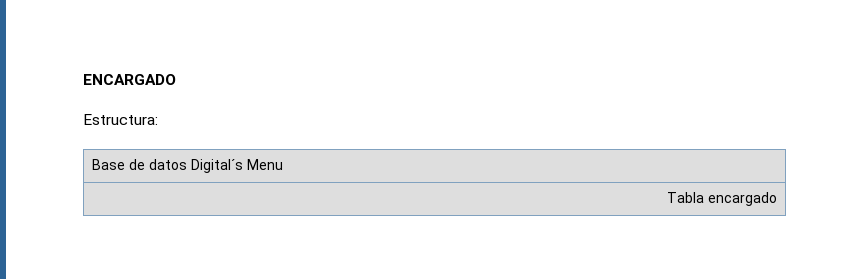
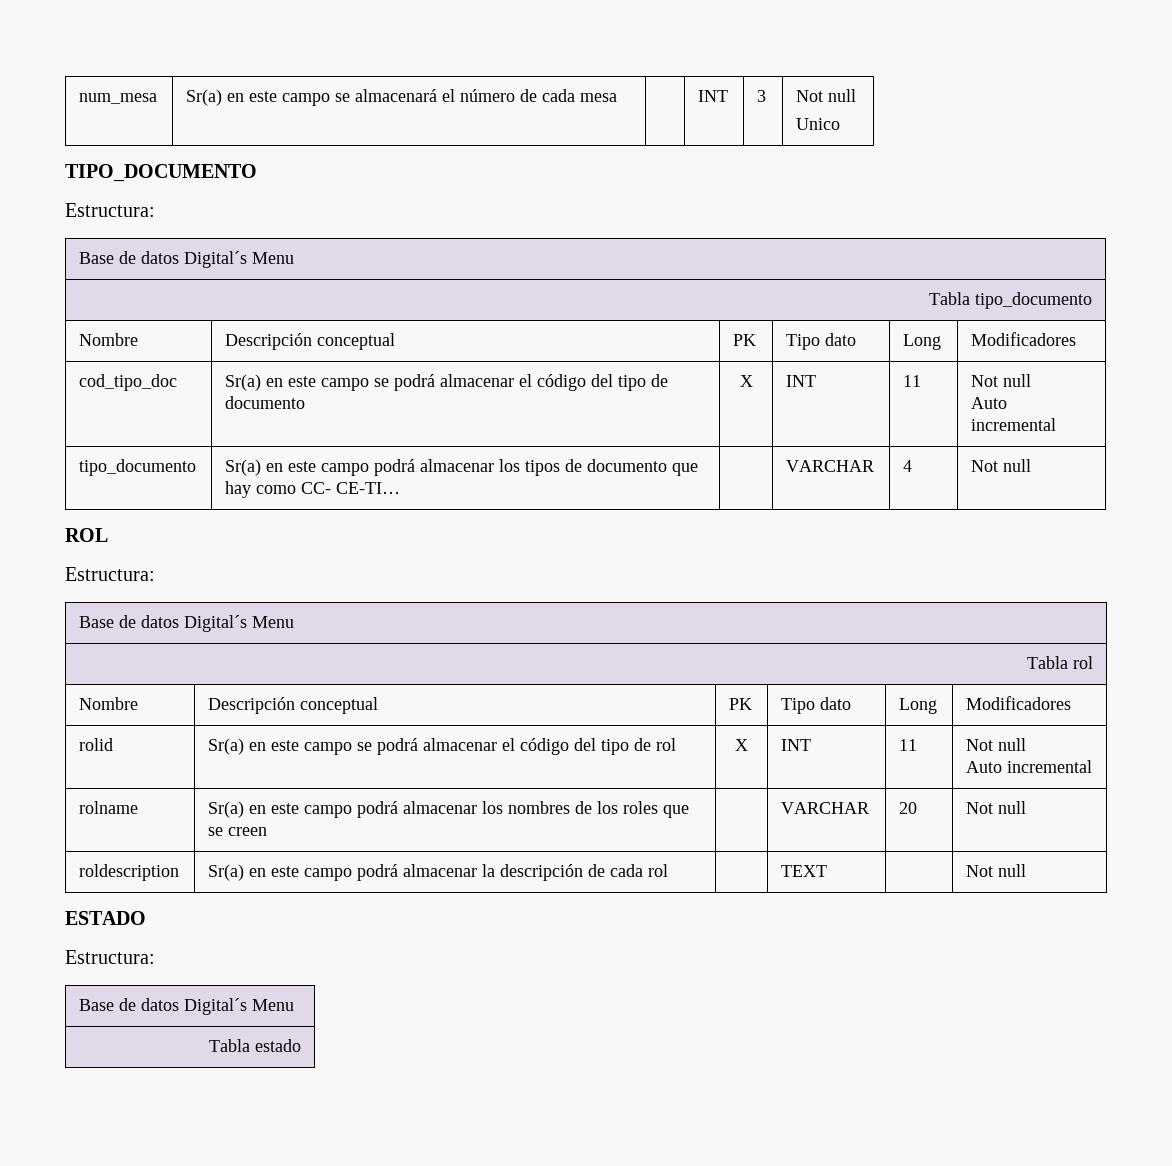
- ENCARGADO
+ num_mesa | Sr(a) en este campo se almacenará el número de cada mesa | | INT | 3 | Not null
+ Unico
+ TIPO_DOCUMENTO
  Estructura:
  Base de datos Digital´s Menu
- Tabla encargado
+ Tabla tipo_documento
+ Nombre | Descripción conceptual | PK | Tipo dato | Long | Modificadores
+ cod_tipo_doc | Sr(a) en este campo se podrá almacenar el código del tipo de documento | X | INT | 11 | Not null
+ Auto incremental
+ tipo_documento | Sr(a) en este campo podrá almacenar los tipos de documento que hay como CC- CE-TI… | | VARCHAR | 4 | Not null
+ ROL
+ Estructura:
+ Base de datos Digital´s Menu
+ Tabla rol
+ Nombre | Descripción conceptual | PK | Tipo dato | Long | Modificadores
+ rolid | Sr(a) en este campo se podrá almacenar el código del tipo de rol | X | INT | 11 | Not null
+ Auto incremental
+ rolname | Sr(a) en este campo podrá almacenar los nombres de los roles que se creen | | VARCHAR | 20 | Not null
+ roldescription | Sr(a) en este campo podrá almacenar la descripción de cada rol | | TEXT | | Not null
+ ESTADO
+ Estructura:
+ Base de datos Digital´s Menu
+ Tabla estado

